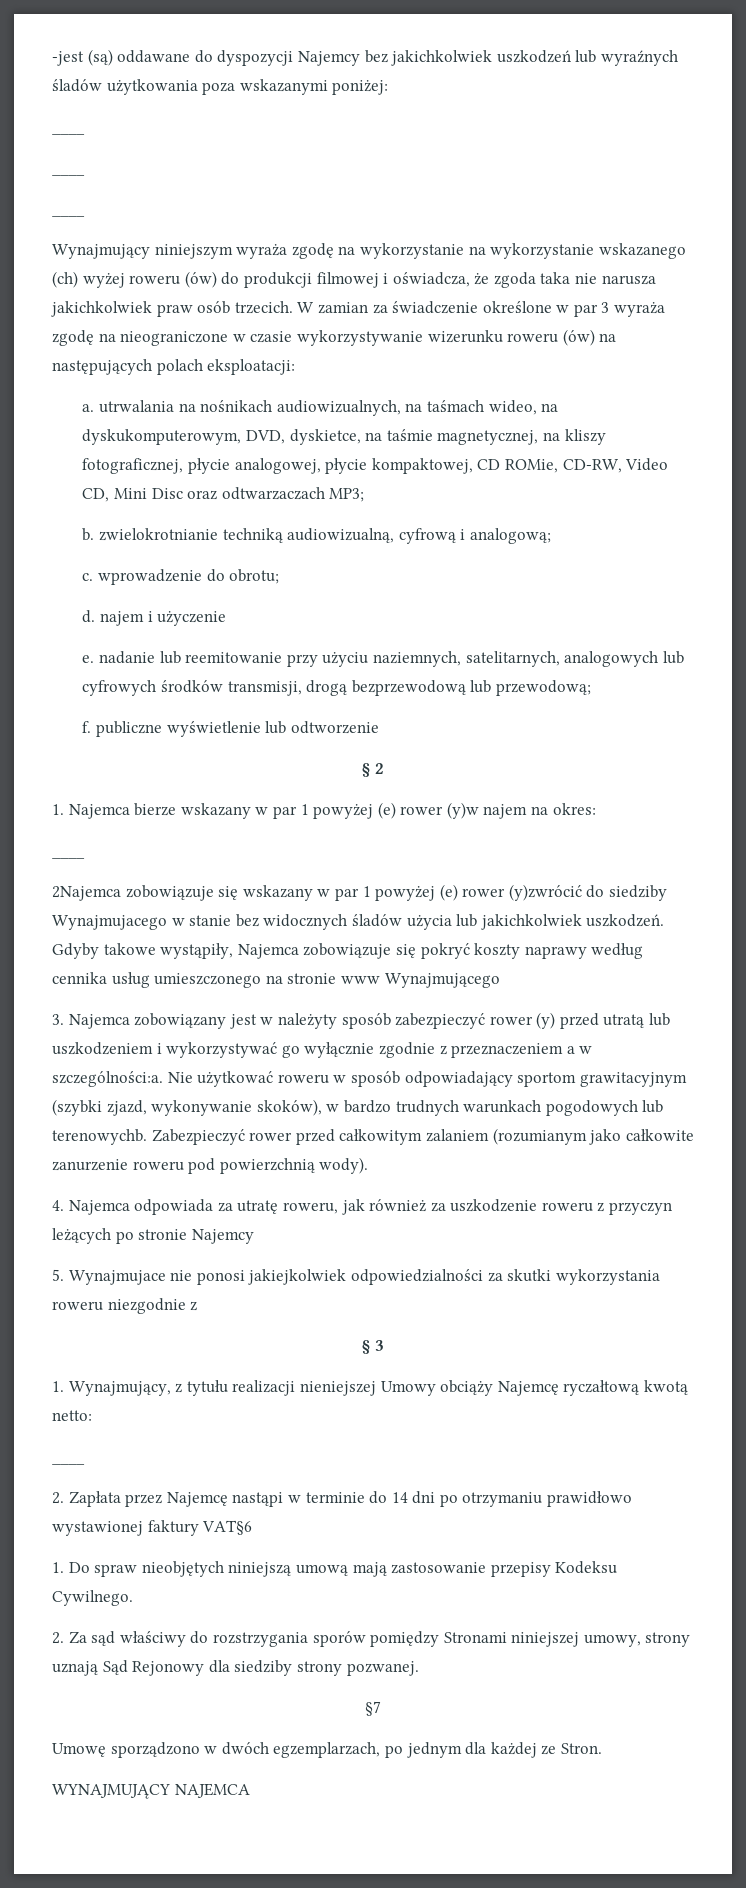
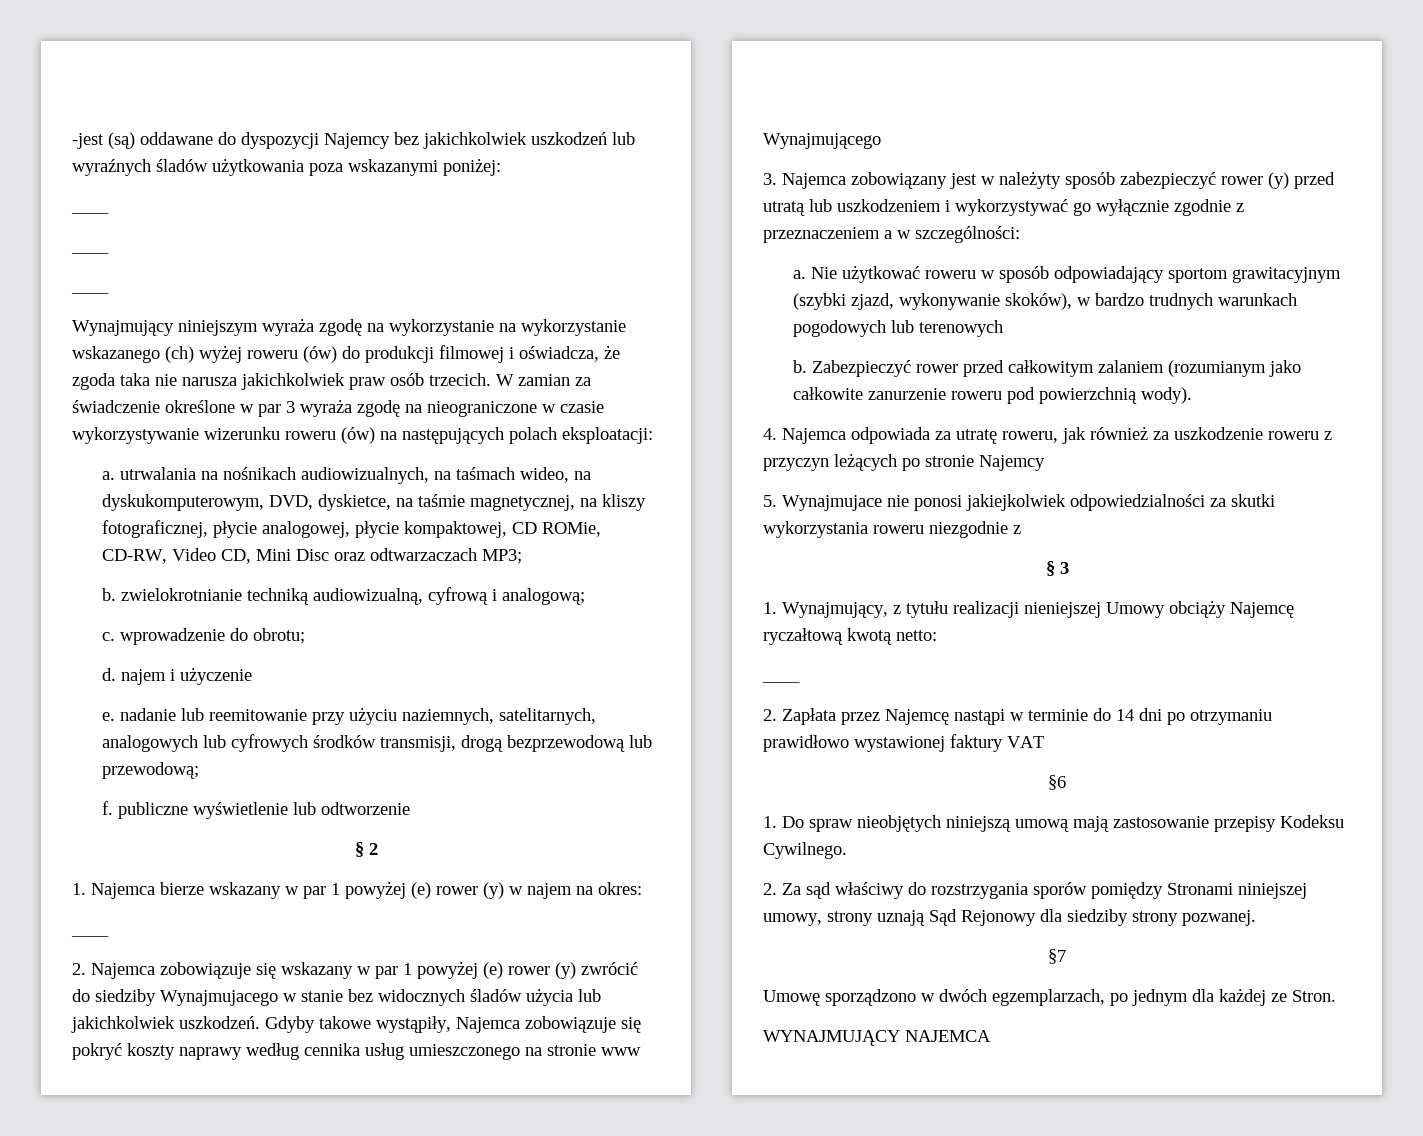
- 1. Najemca bierze wskazany w par 1 powyżej (e) rower (y)w najem na okres:
+ 1. Najemca bierze wskazany w par 1 powyżej (e) rower (y) w najem na okres:
- 2Najemca zobowiązuje się wskazany w par 1 powyżej (e) rower (y)zwrócić do siedziby Wynajmujacego w stanie bez widocznych śladów użycia lub jakichkolwiek uszkodzeń.
+ 2. Najemca zobowiązuje się wskazany w par 1 powyżej (e) rower (y) zwrócić do siedziby Wynajmujacego w stanie bez widocznych śladów użycia lub jakichkolwiek uszkodzeń.
- 3. Najemca zobowiązany jest w należyty sposób zabezpieczyć rower (y) przed utratą lub uszkodzeniem i wykorzystywać go wyłącznie zgodnie z przeznaczeniem a w szczególności:a.
+ 3. Najemca zobowiązany jest w należyty sposób zabezpieczyć rower (y) przed utratą lub uszkodzeniem i wykorzystywać go wyłącznie zgodnie z przeznaczeniem a w szczególności:
+ a.
- Nie użytkować roweru w sposób odpowiadający sportom grawitacyjnym (szybki zjazd, wykonywanie skoków), w bardzo trudnych warunkach pogodowych lub terenowychb.
+ Nie użytkować roweru w sposób odpowiadający sportom grawitacyjnym (szybki zjazd, wykonywanie skoków), w bardzo trudnych warunkach pogodowych lub terenowych
+ b.
- 2. Zapłata przez Najemcę nastąpi w terminie do 14 dni po otrzymaniu prawidłowo wystawionej faktury VAT§6
+ 2. Zapłata przez Najemcę nastąpi w terminie do 14 dni po otrzymaniu prawidłowo wystawionej faktury VAT
+ §6

